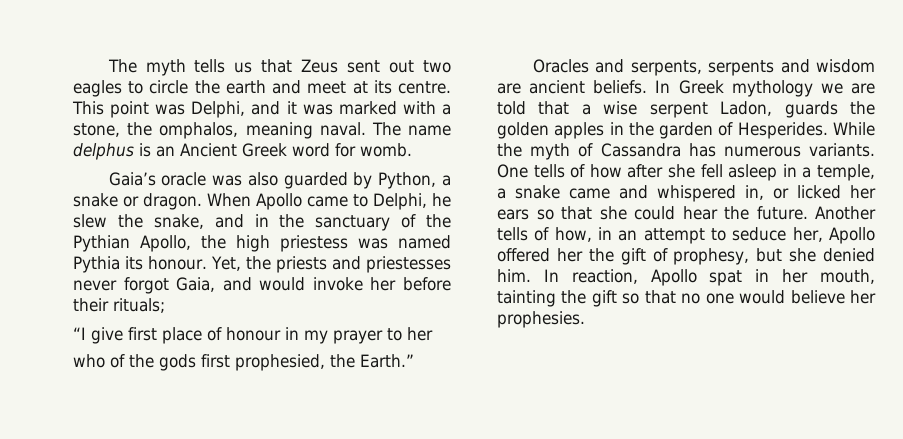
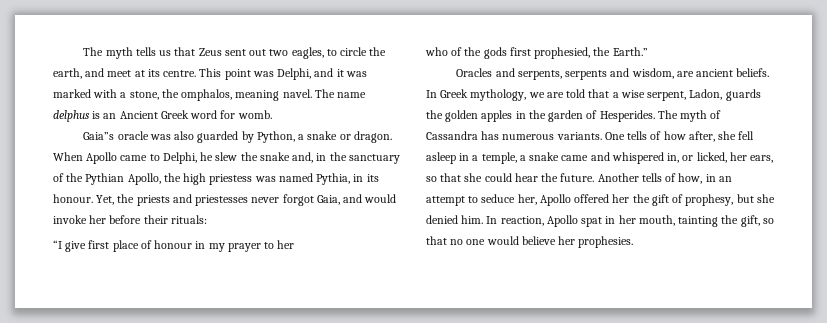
- The myth tells us that Zeus sent out two eagles to circle the earth and meet at its centre.
+ The myth tells us that Zeus sent out two eagles, to circle the earth, and meet at its centre.
- This point was Delphi, and it was marked with a stone, the omphalos, meaning naval.
+ This point was Delphi, and it was marked with a stone, the omphalos, meaning navel.
- Gaia’s oracle was also guarded by Python, a snake or dragon.
+ Gaia”s oracle was also guarded by Python, a snake or dragon.
- When Apollo came to Delphi, he slew the snake, and in the sanctuary of the Pythian Apollo, the high priestess was named Pythia its honour.
+ When Apollo came to Delphi, he slew the snake and, in the sanctuary of the Pythian Apollo, the high priestess was named Pythia, in its honour.
- Yet, the priests and priestesses never forgot Gaia, and would invoke her before their rituals;
+ Yet, the priests and priestesses never forgot Gaia, and would invoke her before their rituals:
- Oracles and serpents, serpents and wisdom are ancient beliefs.
+ Oracles and serpents, serpents and wisdom, are ancient beliefs.
- In Greek mythology we are told that a wise serpent Ladon, guards the golden apples in the garden of Hesperides.
+ In Greek mythology, we are told that a wise serpent, Ladon, guards the golden apples in the garden of Hesperides.
- While the myth of Cassandra has numerous variants.
+ The myth of Cassandra has numerous variants.
- One tells of how after she fell asleep in a temple, a snake came and whispered in, or licked her ears so that she could hear the future.
+ One tells of how after, she fell asleep in a temple, a snake came and whispered in, or licked, her ears, so that she could hear the future.
- In reaction, Apollo spat in her mouth, tainting the gift so that no one would believe her prophesies.
+ In reaction, Apollo spat in her mouth, tainting the gift, so that no one would believe her prophesies.

